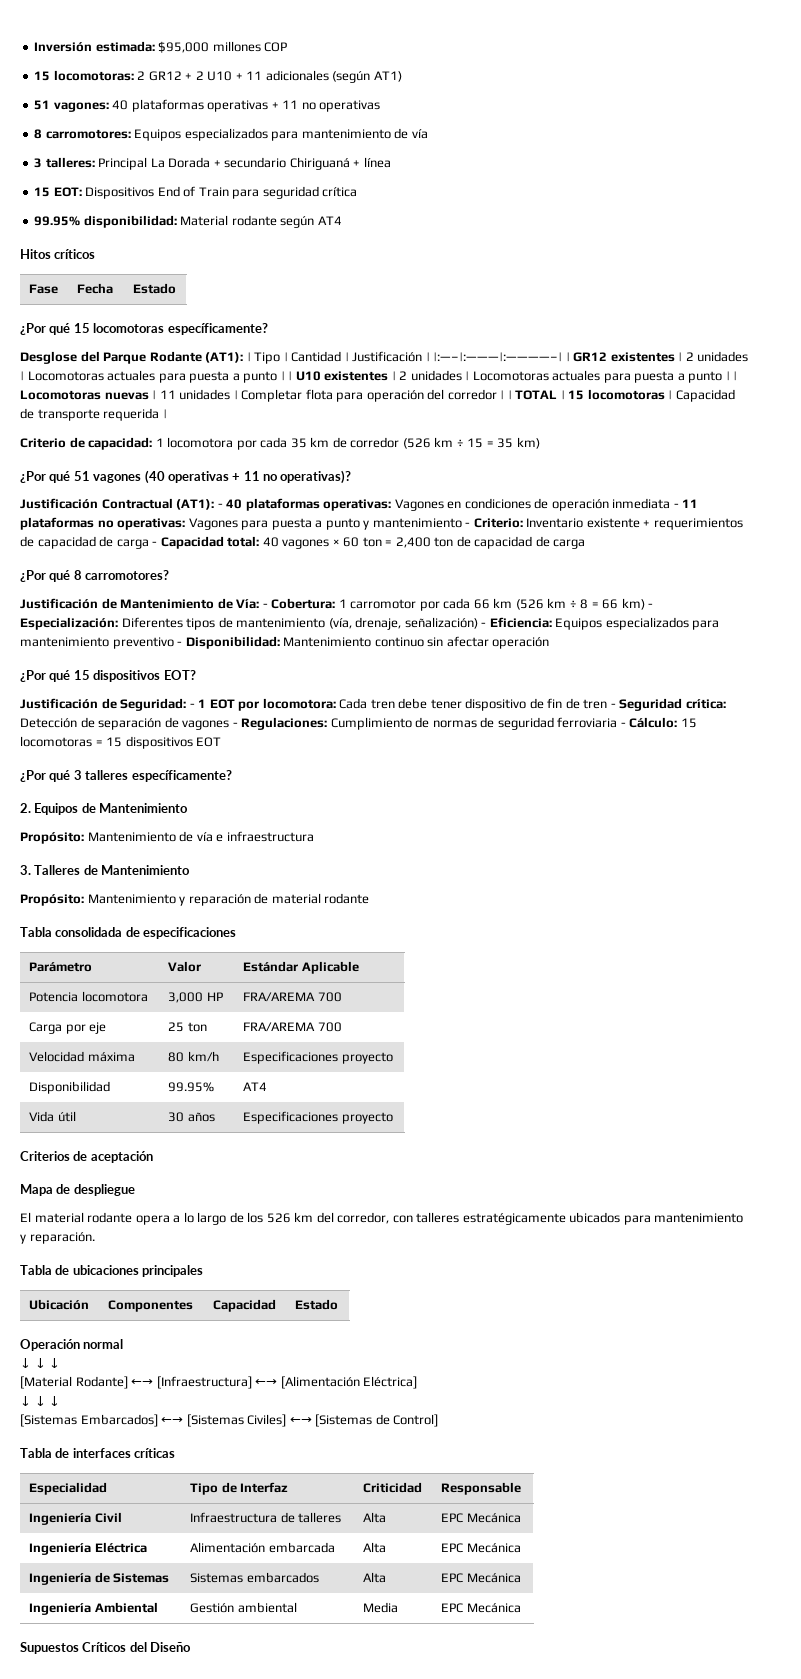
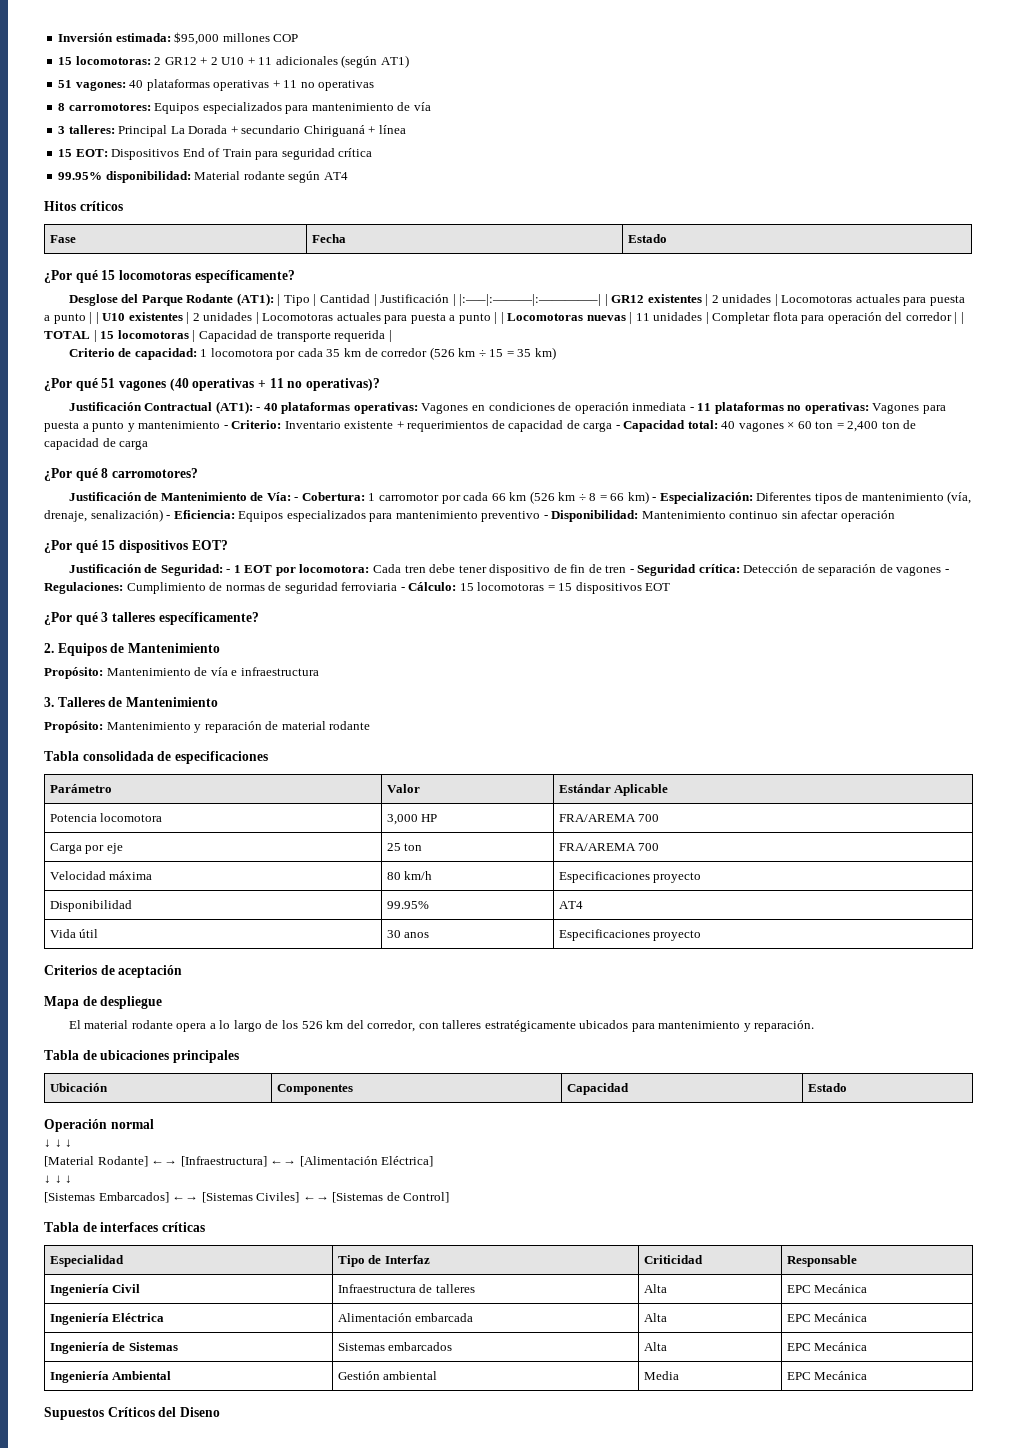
- Justificación de Mantenimiento de Vía: - Cobertura: 1 carromotor por cada 66 km (526 km ÷ 8 = 66 km) - Especialización: Diferentes tipos de mantenimiento (vía, drenaje, señalización) - Eficiencia: Equipos especializados para mantenimiento preventivo - Disponibilidad: Mantenimiento continuo sin afectar operación
+ Justificación de Mantenimiento de Vía: - Cobertura: 1 carromotor por cada 66 km (526 km ÷ 8 = 66 km) - Especialización: Diferentes tipos de mantenimiento (vía, drenaje, senalización) - Eficiencia: Equipos especializados para mantenimiento preventivo - Disponibilidad: Mantenimiento continuo sin afectar operación
- Vida útil | 30 años | Especificaciones proyecto
+ Vida útil | 30 anos | Especificaciones proyecto
- Supuestos Críticos del Diseño
+ Supuestos Críticos del Diseno

